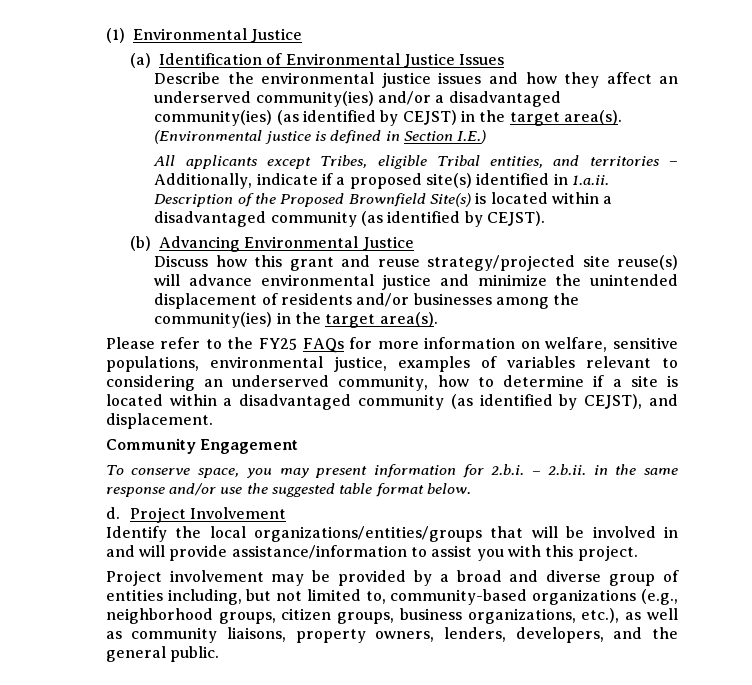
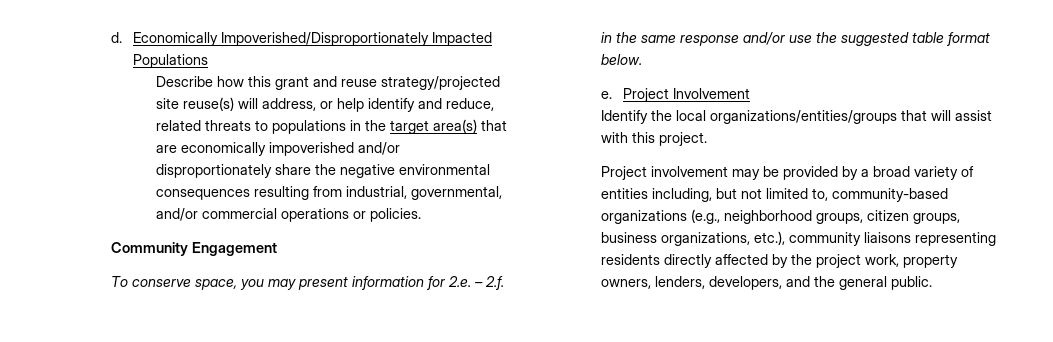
- (1) Environmental Justice
- (a) Identification of Environmental Justice Issues
- Describe the environmental justice issues and how they affect an underserved community(ies) and/or a disadvantaged community(ies) (as identified by CEJST) in the target area(s). (Environmental justice is defined in Section I.E.)
- All applicants except Tribes, eligible Tribal entities, and territories – Additionally, indicate if a proposed site(s) identified in 1.a.ii. Description of the Proposed Brownfield Site(s) is located within a disadvantaged community (as identified by CEJST).
- (b) Advancing Environmental Justice
- Discuss how this grant and reuse strategy/projected site reuse(s) will advance environmental justice and minimize the unintended displacement of residents and/or businesses among the community(ies) in the target area(s).
- Please refer to the FY25 FAQs for more information on welfare, sensitive populations, environmental justice, examples of variables relevant to considering an underserved community, how to determine if a site is located within a disadvantaged community (as identified by CEJST), and displacement.
+ d. Economically Impoverished/Disproportionately Impacted Populations
+ Describe how this grant and reuse strategy/projected site reuse(s) will address, or help identify and reduce, related threats to populations in the target area(s) that are economically impoverished and/or disproportionately share the negative environmental consequences resulting from industrial, governmental, and/or commercial operations or policies.
- To conserve space, you may present information for 2.b.i. – 2.b.ii. in the same response and/or use the suggested table format below.
+ To conserve space, you may present information for 2.e. – 2.f. in the same response and/or use the suggested table format below.
- d.
+ e.
- Identify the local organizations/entities/groups that will be involved in and will provide assistance/information to assist you with this project.
+ Identify the local organizations/entities/groups that will assist with this project.
- Project involvement may be provided by a broad and diverse group of entities including, but not limited to, community-based organizations (e.g., neighborhood groups, citizen groups, business organizations, etc.), as well as community liaisons, property owners, lenders, developers, and the general public.
+ Project involvement may be provided by a broad variety of entities including, but not limited to, community-based organizations (e.g., neighborhood groups, citizen groups, business organizations, etc.), community liaisons representing residents directly affected by the project work, property owners, lenders, developers, and the general public.

